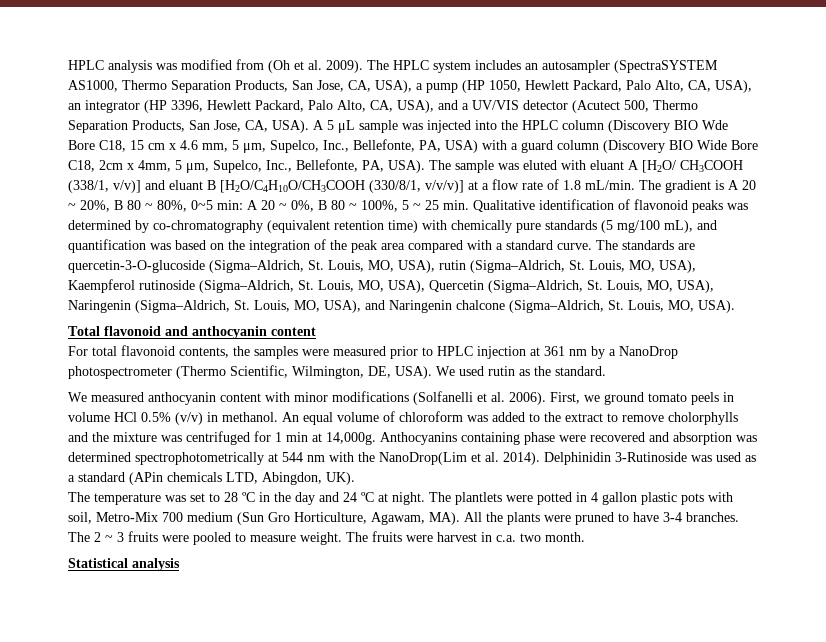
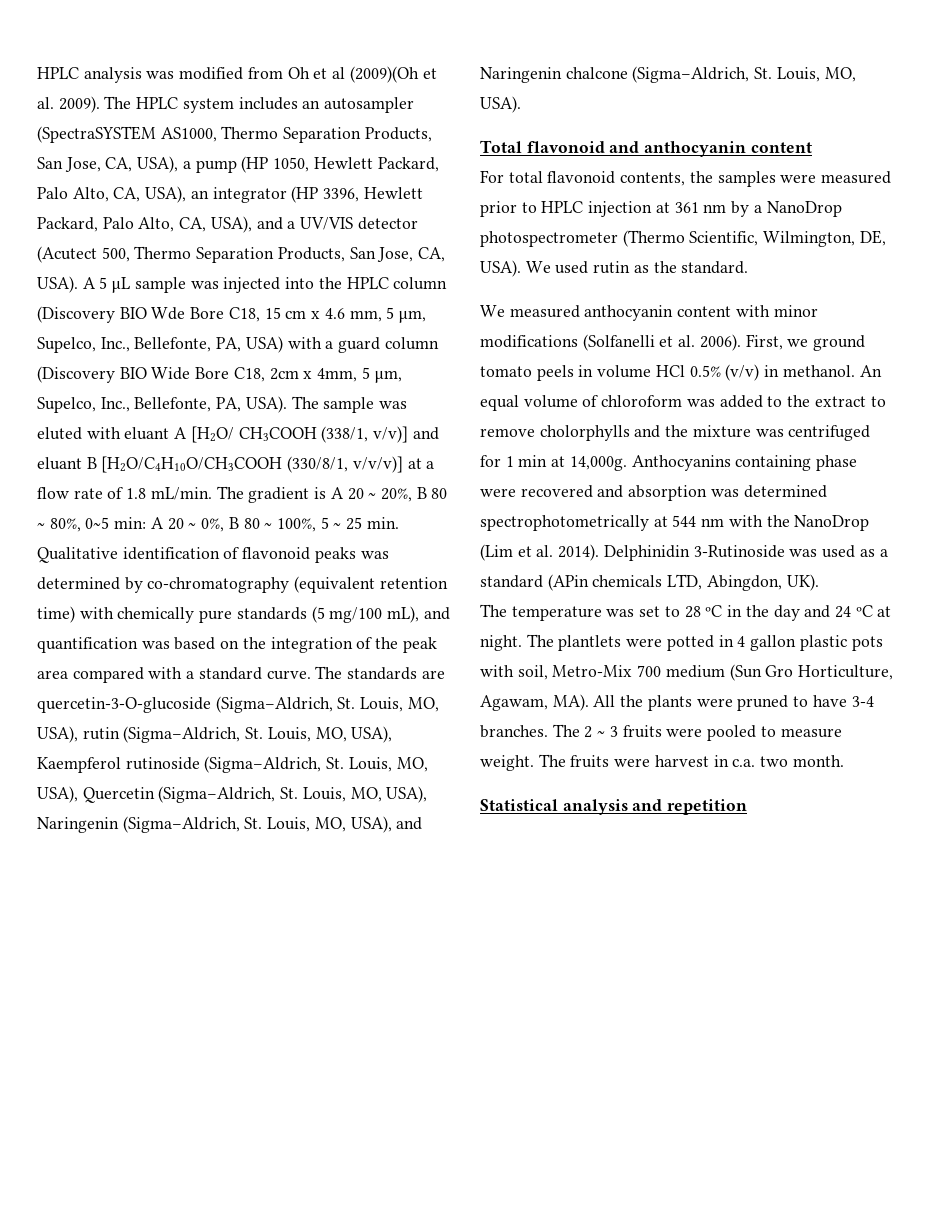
- HPLC analysis was modified from (Oh et al. 2009).
+ HPLC analysis was modified from Oh et al (2009)(Oh et al. 2009).
- Anthocyanins containing phase were recovered and absorption was determined spectrophotometrically at 544 nm with the NanoDrop(Lim et al. 2014).
+ Anthocyanins containing phase were recovered and absorption was determined spectrophotometrically at 544 nm with the NanoDrop (Lim et al. 2014).
- Statistical analysis
+ Statistical analysis and repetition

